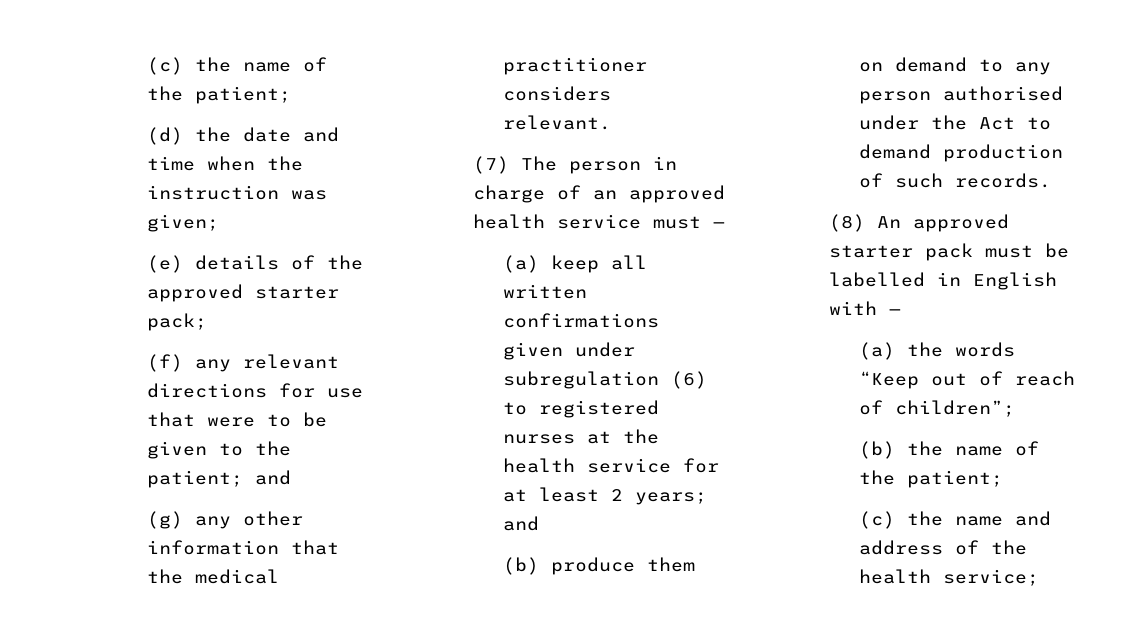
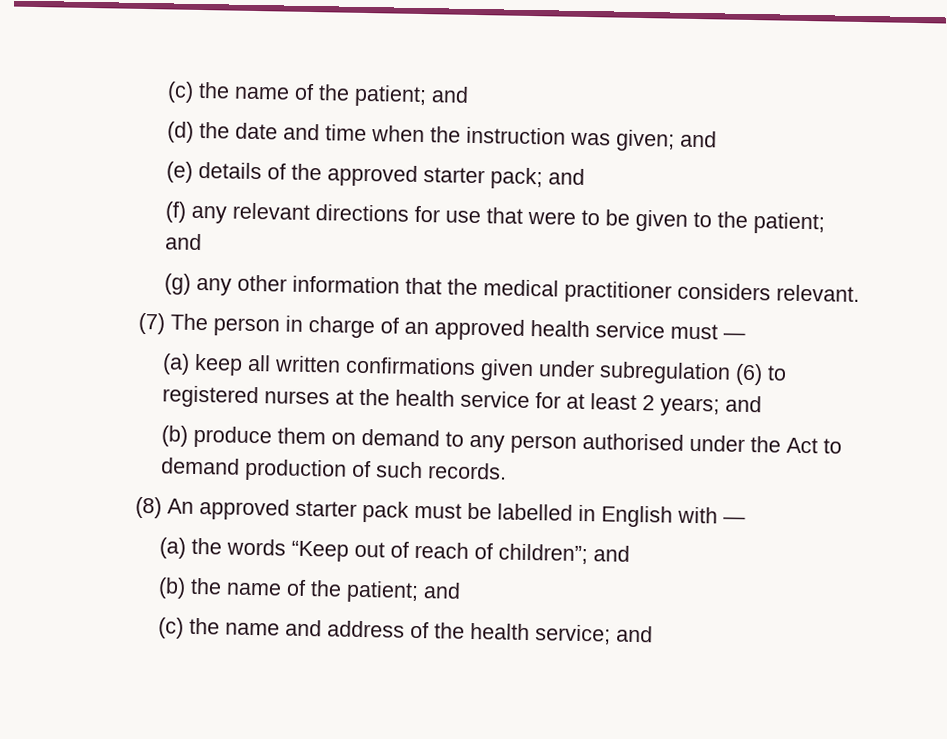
- (c) the name of the patient;
+ (c) the name of the patient; and
- (d) the date and time when the instruction was given;
+ (d) the date and time when the instruction was given; and
- (e) details of the approved starter pack;
+ (e) details of the approved starter pack; and
- (a) the words “Keep out of reach of children”;
+ (a) the words “Keep out of reach of children”; and
- (b) the name of the patient;
+ (b) the name of the patient; and
- (c) the name and address of the health service;
+ (c) the name and address of the health service; and

